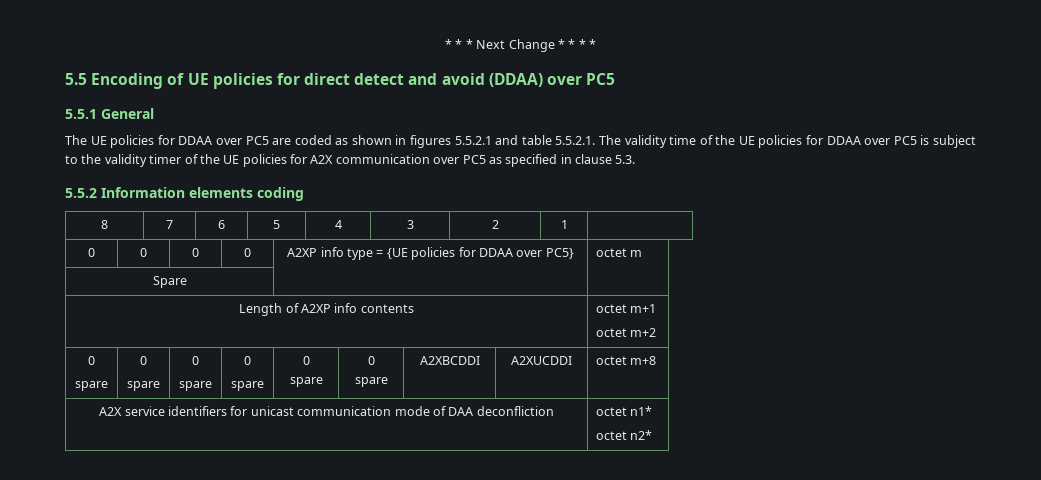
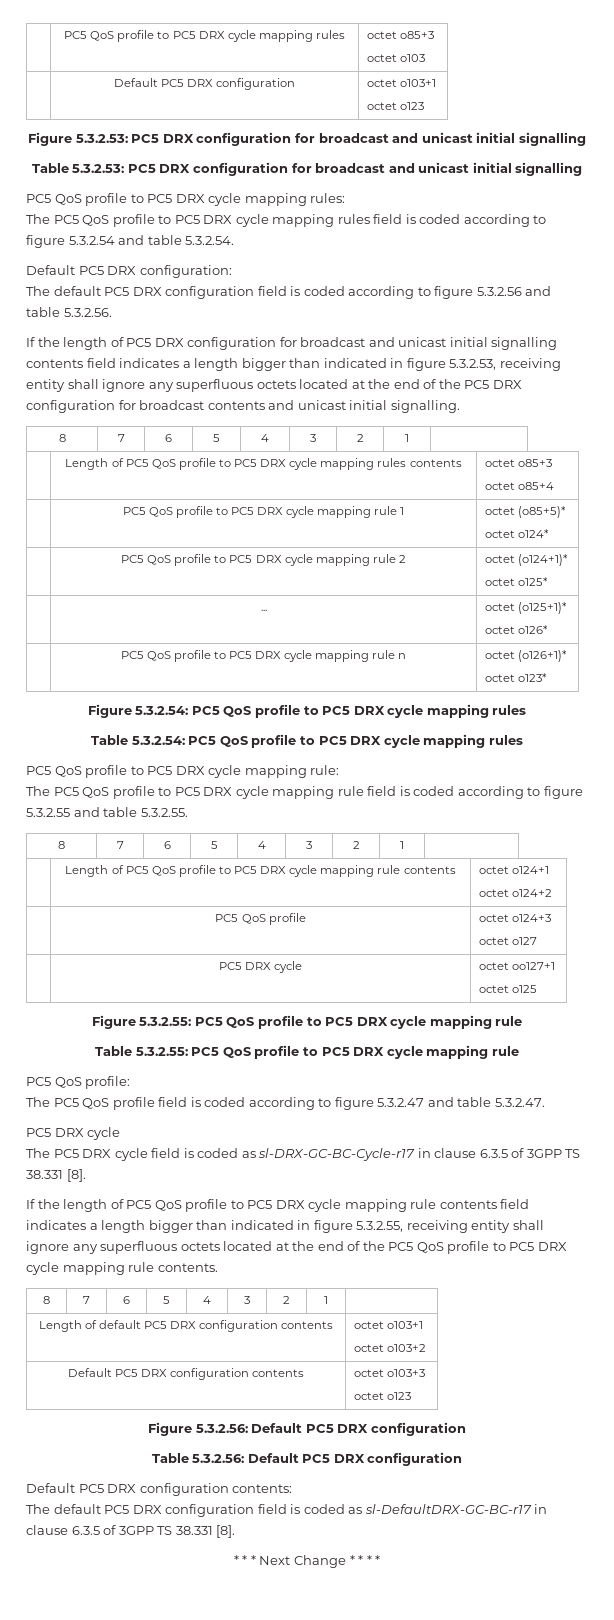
+ | PC5 QoS profile to PC5 DRX cycle mapping rules | octet o85+3
+ octet o103
+ | Default PC5 DRX configuration | octet o103+1
+ octet o123
+ Figure 5.3.2.53: PC5 DRX configuration for broadcast and unicast initial signalling
+ Table 5.3.2.53: PC5 DRX configuration for broadcast and unicast initial signalling
+ PC5 QoS profile to PC5 DRX cycle mapping rules:
+ The PC5 QoS profile to PC5 DRX cycle mapping rules field is coded according to figure 5.3.2.54 and table 5.3.2.54.
+ Default PC5 DRX configuration:
+ The default PC5 DRX configuration field is coded according to figure 5.3.2.56 and table 5.3.2.56.
+ If the length of PC5 DRX configuration for broadcast and unicast initial signalling contents field indicates a length bigger than indicated in figure 5.3.2.53, receiving entity shall ignore any superfluous octets located at the end of the PC5 DRX configuration for broadcast contents and unicast initial signalling.
+ 8 | 7 | 6 | 5 | 4 | 3 | 2 | 1 |
+ | Length of PC5 QoS profile to PC5 DRX cycle mapping rules contents | octet o85+3
+ octet o85+4
+ | PC5 QoS profile to PC5 DRX cycle mapping rule 1 | octet (o85+5)*
+ octet o124*
+ | PC5 QoS profile to PC5 DRX cycle mapping rule 2 | octet (o124+1)*
+ octet o125*
+ | ... | octet (o125+1)*
+ octet o126*
+ | PC5 QoS profile to PC5 DRX cycle mapping rule n | octet (o126+1)*
+ octet o123*
+ Figure 5.3.2.54: PC5 QoS profile to PC5 DRX cycle mapping rules
+ Table 5.3.2.54: PC5 QoS profile to PC5 DRX cycle mapping rules
+ PC5 QoS profile to PC5 DRX cycle mapping rule:
+ The PC5 QoS profile to PC5 DRX cycle mapping rule field is coded according to figure 5.3.2.55 and table 5.3.2.55.
+ 8 | 7 | 6 | 5 | 4 | 3 | 2 | 1 |
+ | Length of PC5 QoS profile to PC5 DRX cycle mapping rule contents | octet o124+1
+ octet o124+2
+ | PC5 QoS profile | octet o124+3
+ octet o127
+ | PC5 DRX cycle | octet oo127+1
+ octet o125
+ Figure 5.3.2.55: PC5 QoS profile to PC5 DRX cycle mapping rule
+ Table 5.3.2.55: PC5 QoS profile to PC5 DRX cycle mapping rule
+ PC5 QoS profile:
+ The PC5 QoS profile field is coded according to figure 5.3.2.47 and table 5.3.2.47.
+ PC5 DRX cycle
+ The PC5 DRX cycle field is coded as sl-DRX-GC-BC-Cycle-r17 in clause 6.3.5 of 3GPP TS 38.331 [8].
+ If the length of PC5 QoS profile to PC5 DRX cycle mapping rule contents field indicates a length bigger than indicated in figure 5.3.2.55, receiving entity shall ignore any superfluous octets located at the end of the PC5 QoS profile to PC5 DRX cycle mapping rule contents.
+ 8 | 7 | 6 | 5 | 4 | 3 | 2 | 1 |
+ Length of default PC5 DRX configuration contents | octet o103+1
+ octet o103+2
+ Default PC5 DRX configuration contents | octet o103+3
+ octet o123
+ Figure 5.3.2.56: Default PC5 DRX configuration
+ Table 5.3.2.56: Default PC5 DRX configuration
+ Default PC5 DRX configuration contents:
+ The default PC5 DRX configuration field is coded as sl-DefaultDRX-GC-BC-r17 in clause 6.3.5 of 3GPP TS 38.331 [8].
  * * * Next Change * * * *
- 5.5 Encoding of UE policies for direct detect and avoid (DDAA) over PC5
- 5.5.1 General
- The UE policies for DDAA over PC5 are coded as shown in figures 5.5.2.1 and table 5.5.2.1. The validity time of the UE policies for DDAA over PC5 is subject to the validity timer of the UE policies for A2X communication over PC5 as specified in clause 5.3.
- 5.5.2 Information elements coding
- 8 | 7 | 6 | 5 | 4 | 3 | 2 | 1 |
- 0 | 0 | 0 | 0 | A2XP info type = {UE policies for DDAA over PC5} | octet m
- Spare | |
- Length of A2XP info contents | octet m+1
- octet m+2
- 0
- spare | 0
- spare | 0
- spare | 0
- spare | 0
- spare | 0
- spare | A2XBCDDI | A2XUCDDI | octet m+8
- A2X service identifiers for unicast communication mode of DAA deconfliction | octet n1*
- octet n2*

